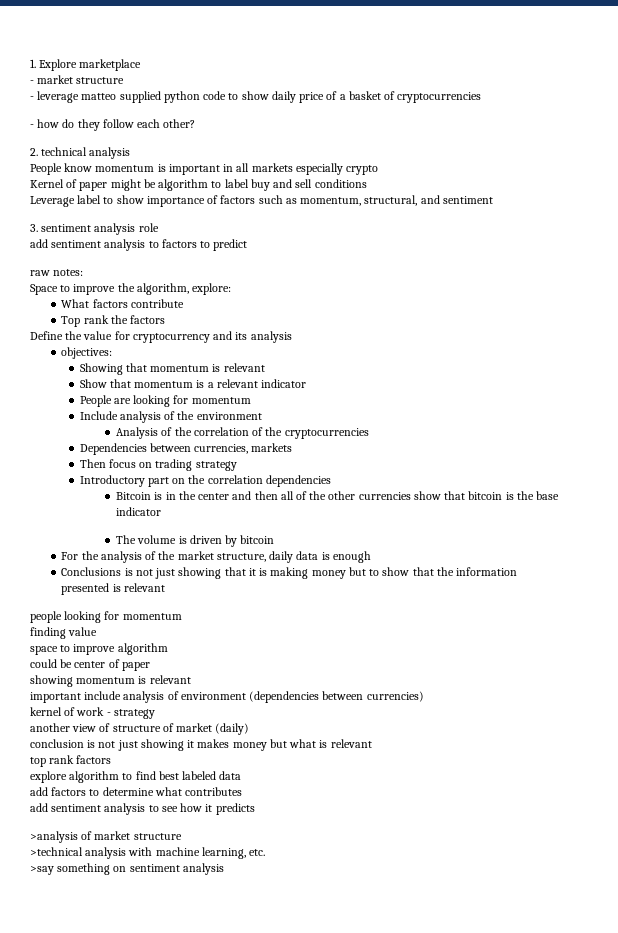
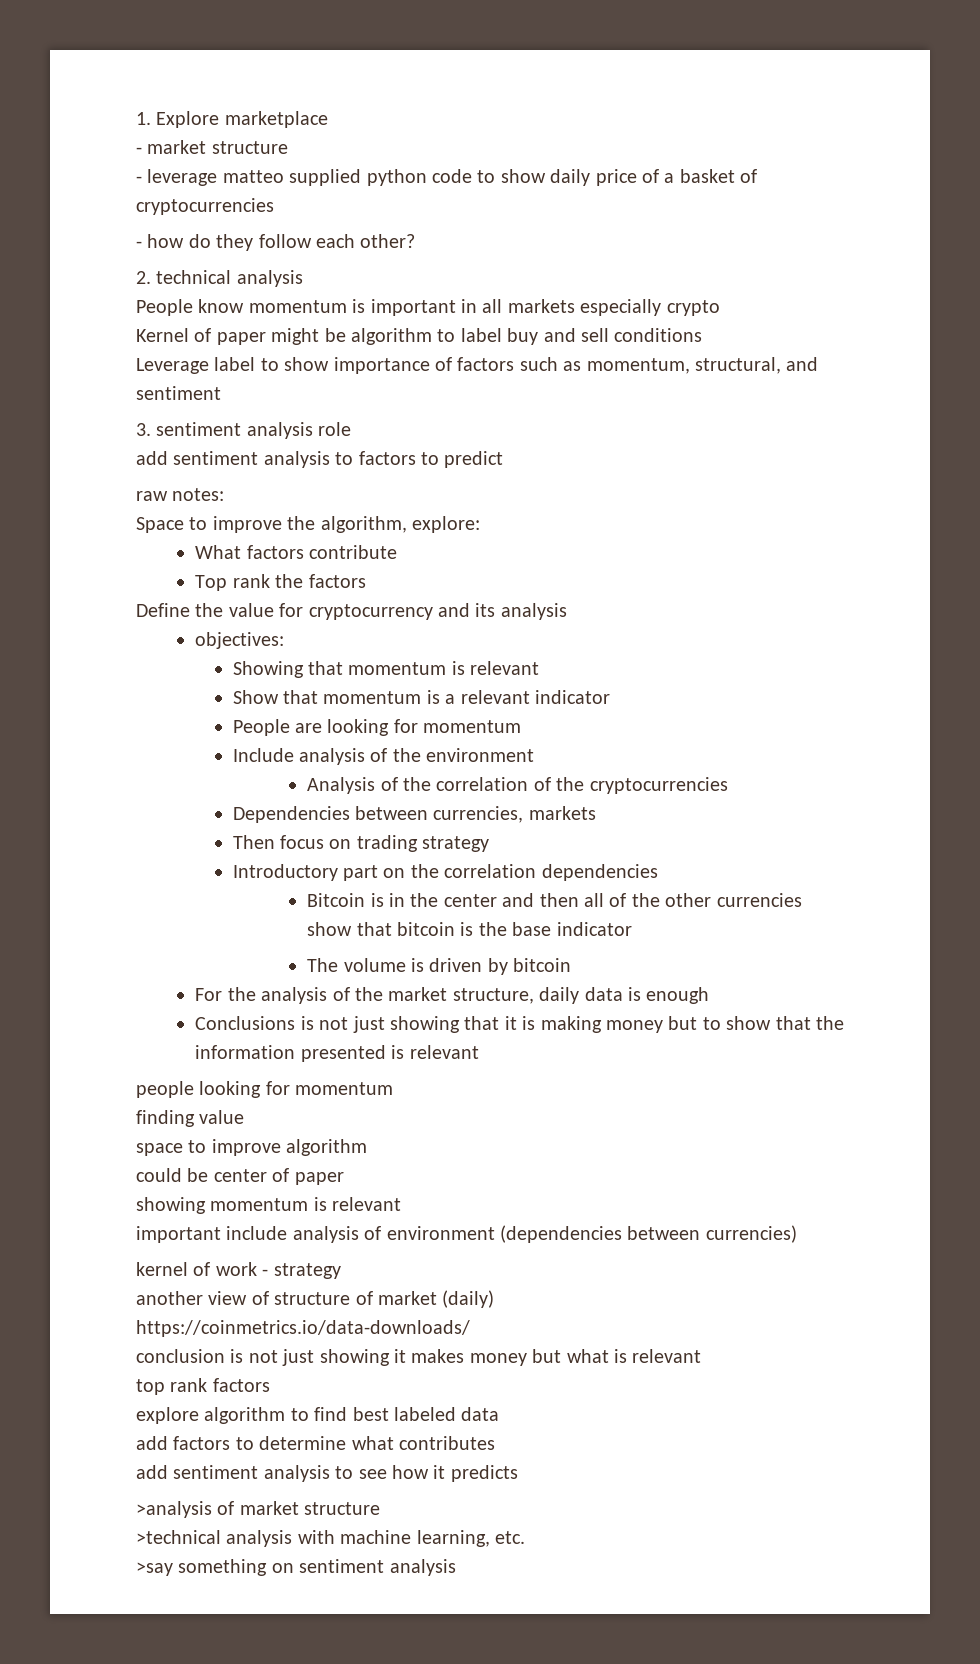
+ https://coinmetrics.io/data-downloads/

